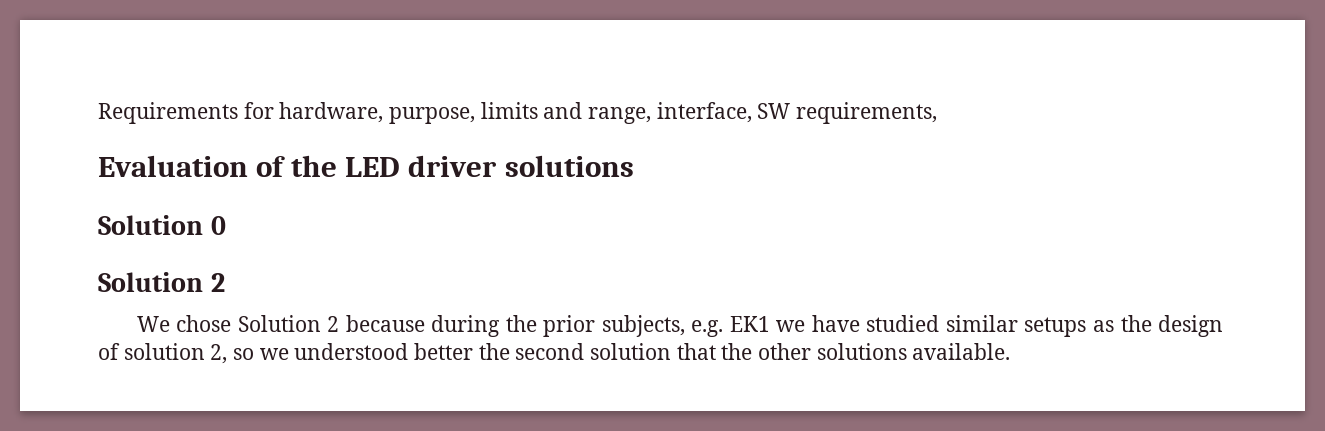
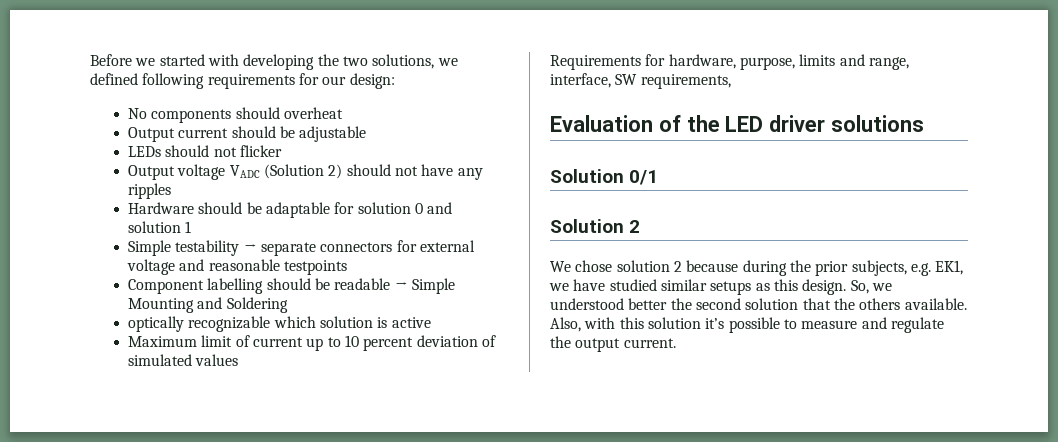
+ Before we started with developing the two solutions, we defined following requirements for our design:
+ No components should overheat
+ Output current should be adjustable
+ LEDs should not flicker
+ Output voltage VADC (Solution 2) should not have any ripples
+ Hardware should be adaptable for solution 0 and solution 1
+ Simple testability → separate connectors for external voltage and reasonable testpoints
+ Component labelling should be readable → Simple Mounting and Soldering
+ optically recognizable which solution is active
+ Maximum limit of current up to 10 percent deviation of simulated values
- Solution 0
+ Solution 0/1
- We chose Solution 2 because during the prior subjects, e.g. EK1 we have studied similar setups as the design of solution 2, so we understood better the second solution that the other solutions available.
+ We chose solution 2 because during the prior subjects, e.g. EK1, we have studied similar setups as this design. So, we understood better the second solution that the others available. Also, with this solution it’s possible to measure and regulate the output current.

